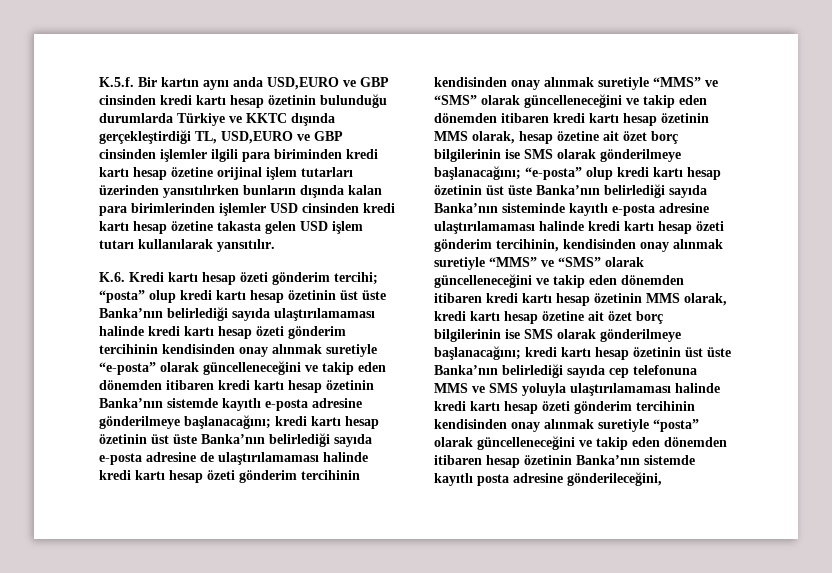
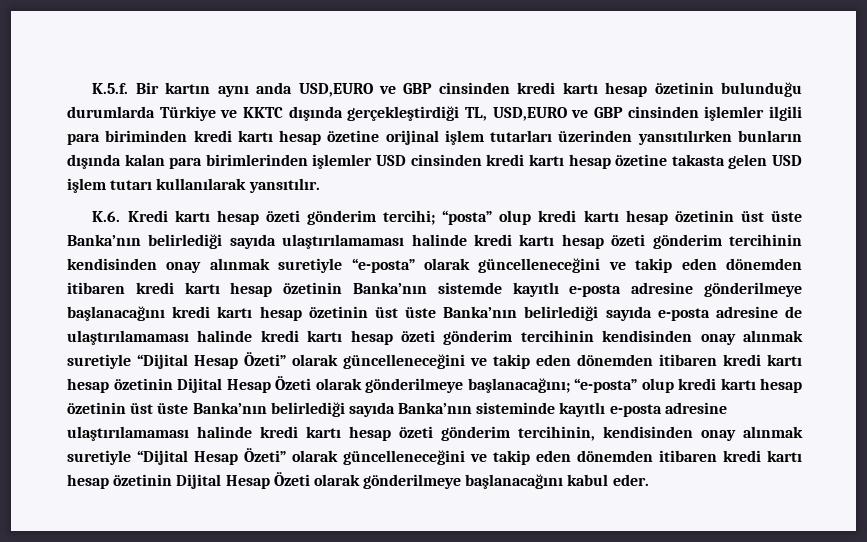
- “posta” olup kredi kartı hesap özetinin üst üste Banka’nın belirlediği sayıda ulaştırılamaması halinde kredi kartı hesap özeti gönderim tercihinin kendisinden onay alınmak suretiyle “e-posta” olarak güncelleneceğini ve takip eden dönemden itibaren kredi kartı hesap özetinin Banka’nın sistemde kayıtlı e-posta adresine gönderilmeye başlanacağını; kredi kartı hesap özetinin üst üste Banka’nın belirlediği sayıda e-posta adresine de ulaştırılamaması halinde kredi kartı hesap özeti gönderim tercihinin kendisinden onay alınmak suretiyle “MMS” ve “SMS” olarak güncelleneceğini ve takip eden dönemden itibaren kredi kartı hesap özetinin MMS olarak, hesap özetine ait özet borç bilgilerinin ise SMS olarak gönderilmeye başlanacağını;
+ “posta” olup kredi kartı hesap özetinin üst üste Banka’nın belirlediği sayıda ulaştırılamaması halinde kredi kartı hesap özeti gönderim tercihinin kendisinden onay alınmak suretiyle “e-posta” olarak güncelleneceğini ve takip eden dönemden itibaren kredi kartı hesap özetinin Banka’nın sistemde kayıtlı e-posta adresine gönderilmeye başlanacağını kredi kartı hesap özetinin üst üste Banka’nın belirlediği sayıda e-posta adresine de ulaştırılamaması halinde kredi kartı hesap özeti gönderim tercihinin kendisinden onay alınmak suretiyle “Dijital Hesap Özeti” olarak güncelleneceğini ve takip eden dönemden itibaren kredi kartı hesap özetinin Dijital Hesap Özeti olarak gönderilmeye başlanacağını;
- “e-posta” olup kredi kartı hesap özetinin üst üste Banka’nın belirlediği sayıda Banka’nın sisteminde kayıtlı e-posta adresine ulaştırılamaması halinde kredi kartı hesap özeti gönderim tercihinin, kendisinden onay alınmak suretiyle “MMS” ve “SMS” olarak güncelleneceğini ve takip eden dönemden itibaren kredi kartı hesap özetinin MMS olarak, kredi kartı hesap özetine ait özet borç bilgilerinin ise SMS olarak gönderilmeye başlanacağını; kredi kartı hesap özetinin üst üste Banka’nın belirlediği sayıda cep telefonuna MMS ve SMS yoluyla ulaştırılamaması halinde kredi kartı hesap özeti gönderim tercihinin kendisinden onay alınmak suretiyle “posta” olarak güncelleneceğini ve takip eden dönemden itibaren hesap özetinin Banka’nın sistemde kayıtlı posta adresine gönderileceğini,
+ “e-posta” olup kredi kartı hesap özetinin üst üste Banka’nın belirlediği sayıda Banka’nın sisteminde kayıtlı e-posta adresine ulaştırılamaması halinde kredi kartı hesap özeti gönderim tercihinin, kendisinden onay alınmak suretiyle “Dijital Hesap Özeti” olarak güncelleneceğini ve takip eden dönemden itibaren kredi kartı hesap özetinin Dijital Hesap Özeti olarak gönderilmeye başlanacağını kabul eder.

